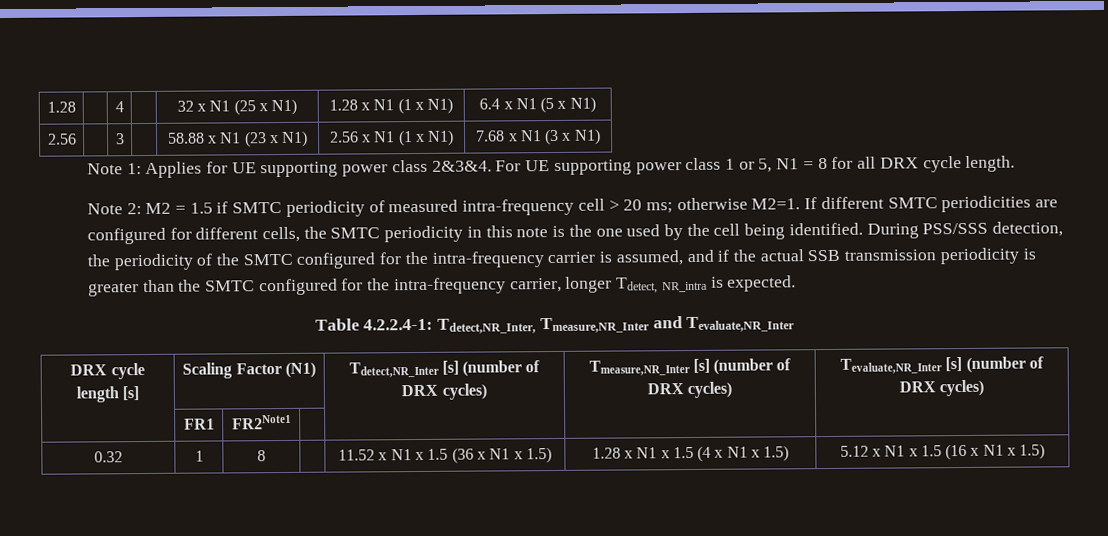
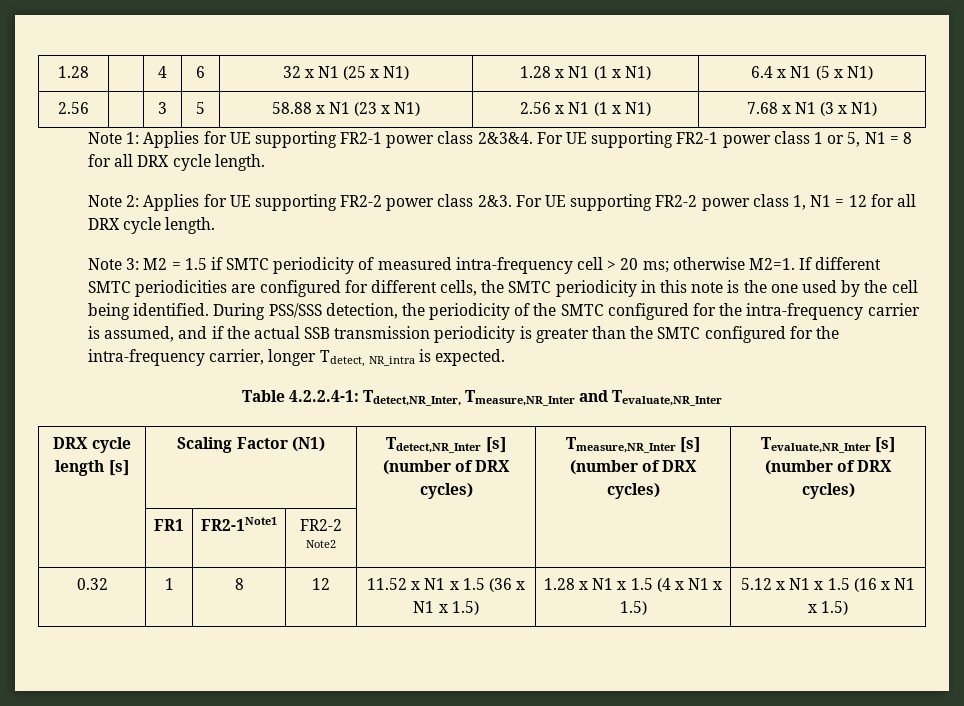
- 1.28 | | 4 | | 32 x N1 (25 x N1) | 1.28 x N1 (1 x N1) | 6.4 x N1 (5 x N1)
+ 1.28 | | 4 | 6 | 32 x N1 (25 x N1) | 1.28 x N1 (1 x N1) | 6.4 x N1 (5 x N1)
- 2.56 | | 3 | | 58.88 x N1 (23 x N1) | 2.56 x N1 (1 x N1) | 7.68 x N1 (3 x N1)
+ 2.56 | | 3 | 5 | 58.88 x N1 (23 x N1) | 2.56 x N1 (1 x N1) | 7.68 x N1 (3 x N1)
- Note 1: Applies for UE supporting power class 2&3&4.
+ Note 1: Applies for UE supporting FR2-1 power class 2&3&4.
- For UE supporting power class 1 or 5, N1 = 8 for all DRX cycle length.
+ For UE supporting FR2-1 power class 1 or 5, N1 = 8 for all DRX cycle length.
- Note 2: M2 = 1.5 if SMTC periodicity of measured intra-frequency cell > 20 ms; otherwise M2=1.
+ Note 2: Applies for UE supporting FR2-2 power class 2&3. For UE supporting FR2-2 power class 1, N1 = 12 for all DRX cycle length.
+ Note 3: M2 = 1.5 if SMTC periodicity of measured intra-frequency cell > 20 ms; otherwise M2=1.
- | FR1 | FR2Note1 | | | |
+ | FR1 | FR2-1Note1 | FR2-2 Note2 | | |
- 0.32 | 1 | 8 | | 11.52 x N1 x 1.5 (36 x N1 x 1.5) | 1.28 x N1 x 1.5 (4 x N1 x 1.5) | 5.12 x N1 x 1.5 (16 x N1 x 1.5)
+ 0.32 | 1 | 8 | 12 | 11.52 x N1 x 1.5 (36 x N1 x 1.5) | 1.28 x N1 x 1.5 (4 x N1 x 1.5) | 5.12 x N1 x 1.5 (16 x N1 x 1.5)

